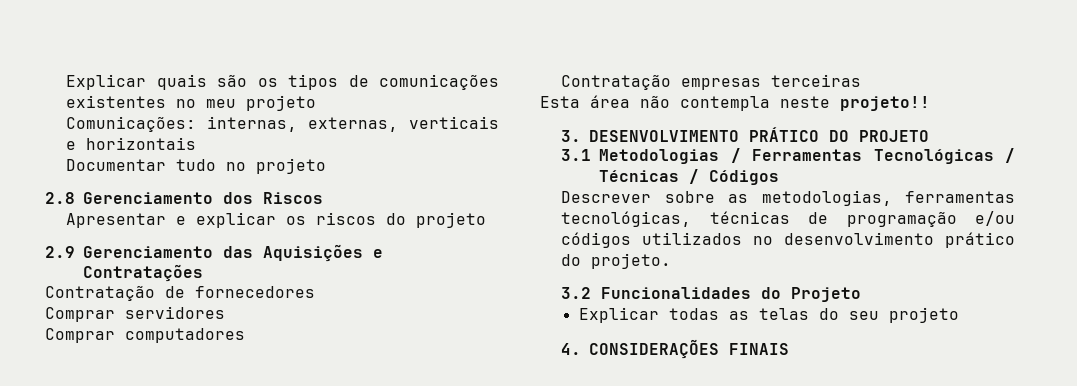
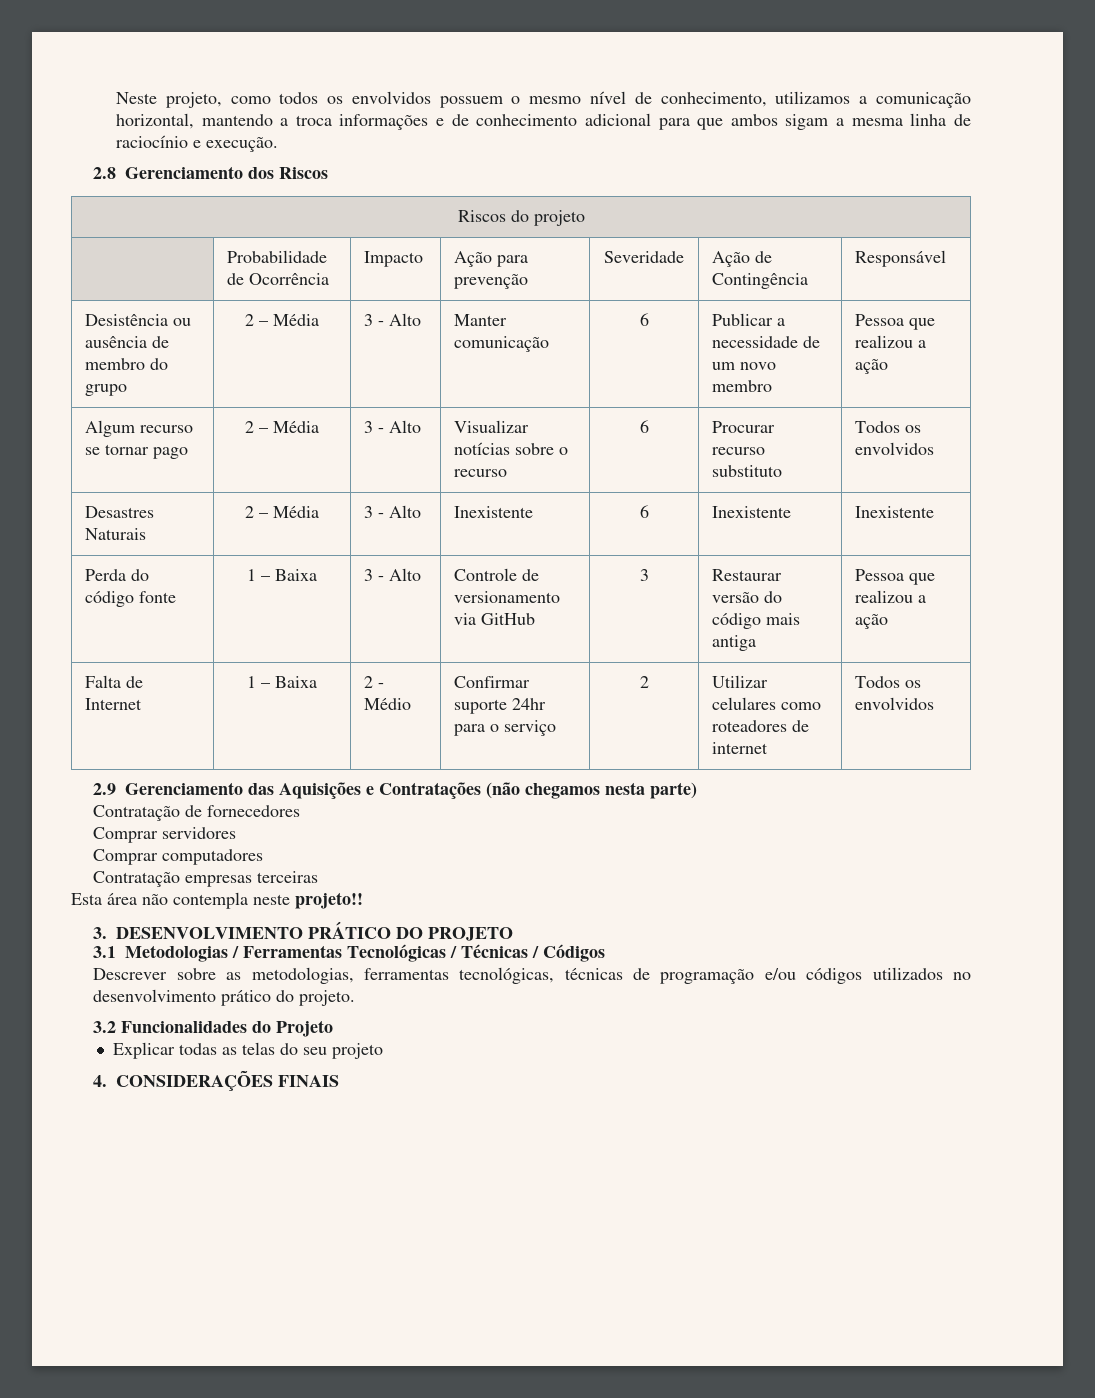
- Explicar quais são os tipos de comunicações existentes no meu projeto
- Comunicações: internas, externas, verticais e horizontais
- Documentar tudo no projeto
+ Neste projeto, como todos os envolvidos possuem o mesmo nível de conhecimento, utilizamos a comunicação horizontal, mantendo a troca informações e de conhecimento adicional para que ambos sigam a mesma linha de raciocínio e execução.
  2.8 Gerenciamento dos Riscos
- Apresentar e explicar os riscos do projeto
+ Riscos do projeto
+ | Probabilidade de Ocorrência | Impacto | Ação para prevenção | Severidade | Ação de Contingência | Responsável
+ Desistência ou ausência de membro do grupo | 2 – Média | 3 - Alto | Manter comunicação | 6 | Publicar a necessidade de um novo membro | Pessoa que realizou a ação
+ Algum recurso se tornar pago | 2 – Média | 3 - Alto | Visualizar notícias sobre o recurso | 6 | Procurar recurso substituto | Todos os envolvidos
+ Desastres Naturais | 2 – Média | 3 - Alto | Inexistente | 6 | Inexistente | Inexistente
+ Perda do código fonte | 1 – Baixa | 3 - Alto | Controle de versionamento via GitHub | 3 | Restaurar versão do código mais antiga | Pessoa que realizou a ação
+ Falta de Internet | 1 – Baixa | 2 - Médio | Confirmar suporte 24hr para o serviço | 2 | Utilizar celulares como roteadores de internet | Todos os envolvidos
- 2.9 Gerenciamento das Aquisições e Contratações
+ 2.9 Gerenciamento das Aquisições e Contratações (não chegamos nesta parte)

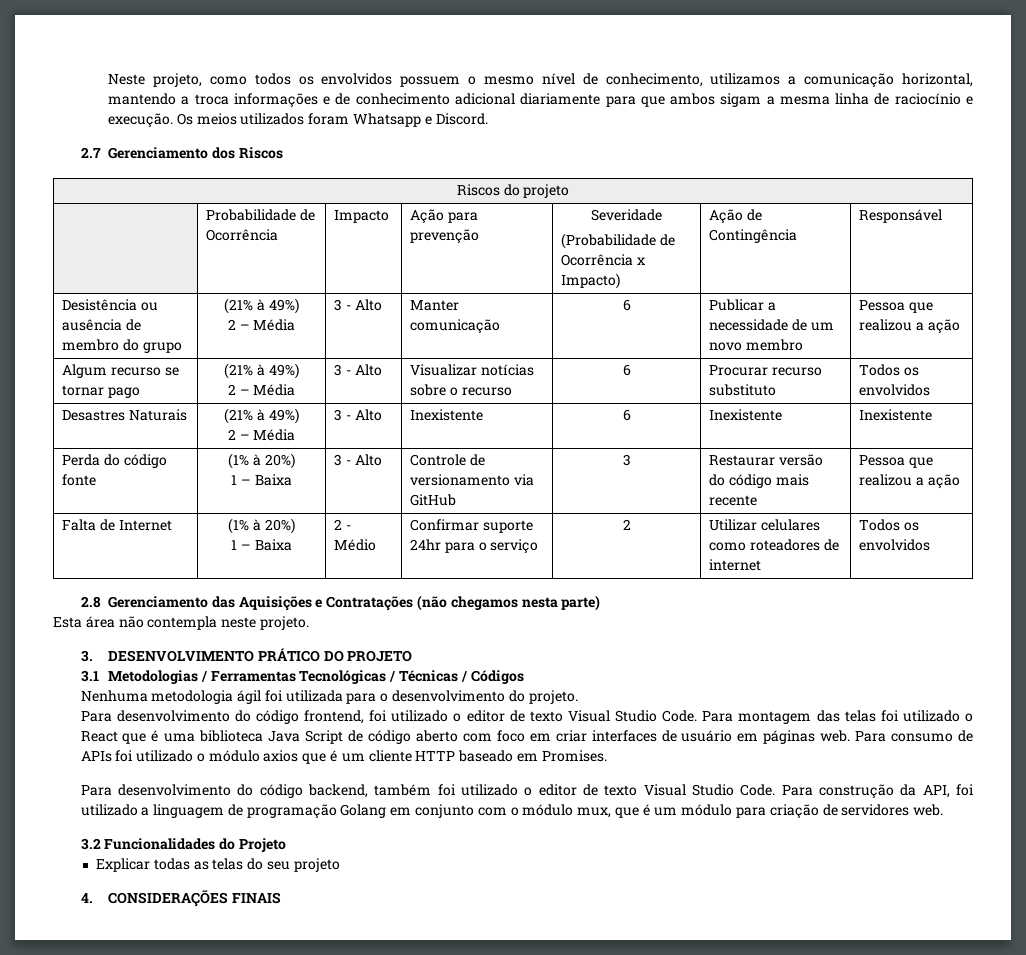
- Neste projeto, como todos os envolvidos possuem o mesmo nível de conhecimento, utilizamos a comunicação horizontal, mantendo a troca informações e de conhecimento adicional para que ambos sigam a mesma linha de raciocínio e execução.
- 2.8 Gerenciamento dos Riscos
+ Neste projeto, como todos os envolvidos possuem o mesmo nível de conhecimento, utilizamos a comunicação horizontal, mantendo a troca informações e de conhecimento adicional diariamente para que ambos sigam a mesma linha de raciocínio e execução. Os meios utilizados foram Whatsapp e Discord.
+ 2.7 Gerenciamento dos Riscos
- | Probabilidade de Ocorrência | Impacto | Ação para prevenção | Severidade | Ação de Contingência | Responsável
+ | Probabilidade de Ocorrência | Impacto | Ação para prevenção | Severidade
+ (Probabilidade de Ocorrência x Impacto) | Ação de Contingência | Responsável
- Desistência ou ausência de membro do grupo | 2 – Média | 3 - Alto | Manter comunicação | 6 | Publicar a necessidade de um novo membro | Pessoa que realizou a ação
+ Desistência ou ausência de membro do grupo | (21% à 49%)
+ 2 – Média | 3 - Alto | Manter comunicação | 6 | Publicar a necessidade de um novo membro | Pessoa que realizou a ação
- Algum recurso se tornar pago | 2 – Média | 3 - Alto | Visualizar notícias sobre o recurso | 6 | Procurar recurso substituto | Todos os envolvidos
+ Algum recurso se tornar pago | (21% à 49%)
+ 2 – Média | 3 - Alto | Visualizar notícias sobre o recurso | 6 | Procurar recurso substituto | Todos os envolvidos
- Desastres Naturais | 2 – Média | 3 - Alto | Inexistente | 6 | Inexistente | Inexistente
+ Desastres Naturais | (21% à 49%)
+ 2 – Média | 3 - Alto | Inexistente | 6 | Inexistente | Inexistente
- Perda do código fonte | 1 – Baixa | 3 - Alto | Controle de versionamento via GitHub | 3 | Restaurar versão do código mais antiga | Pessoa que realizou a ação
+ Perda do código fonte | (1% à 20%)
+ 1 – Baixa | 3 - Alto | Controle de versionamento via GitHub | 3 | Restaurar versão do código mais recente | Pessoa que realizou a ação
- Falta de Internet | 1 – Baixa | 2 - Médio | Confirmar suporte 24hr para o serviço | 2 | Utilizar celulares como roteadores de internet | Todos os envolvidos
+ Falta de Internet | (1% à 20%)
+ 1 – Baixa | 2 - Médio | Confirmar suporte 24hr para o serviço | 2 | Utilizar celulares como roteadores de internet | Todos os envolvidos
- 2.9 Gerenciamento das Aquisições e Contratações (não chegamos nesta parte)
+ 2.8 Gerenciamento das Aquisições e Contratações (não chegamos nesta parte)
- Contratação de fornecedores
- Comprar servidores
- Comprar computadores
- Contratação empresas terceiras
- Esta área não contempla neste projeto!!
+ Esta área não contempla neste projeto.
- Descrever sobre as metodologias, ferramentas tecnológicas, técnicas de programação e/ou códigos utilizados no desenvolvimento prático do projeto.
+ Nenhuma metodologia ágil foi utilizada para o desenvolvimento do projeto.
+ Para desenvolvimento do código frontend, foi utilizado o editor de texto Visual Studio Code. Para montagem das telas foi utilizado o React que é uma biblioteca Java Script de código aberto com foco em criar interfaces de usuário em páginas web. Para consumo de APIs foi utilizado o módulo axios que é um cliente HTTP baseado em Promises.
+ Para desenvolvimento do código backend, também foi utilizado o editor de texto Visual Studio Code. Para construção da API, foi utilizado a linguagem de programação Golang em conjunto com o módulo mux, que é um módulo para criação de servidores web.

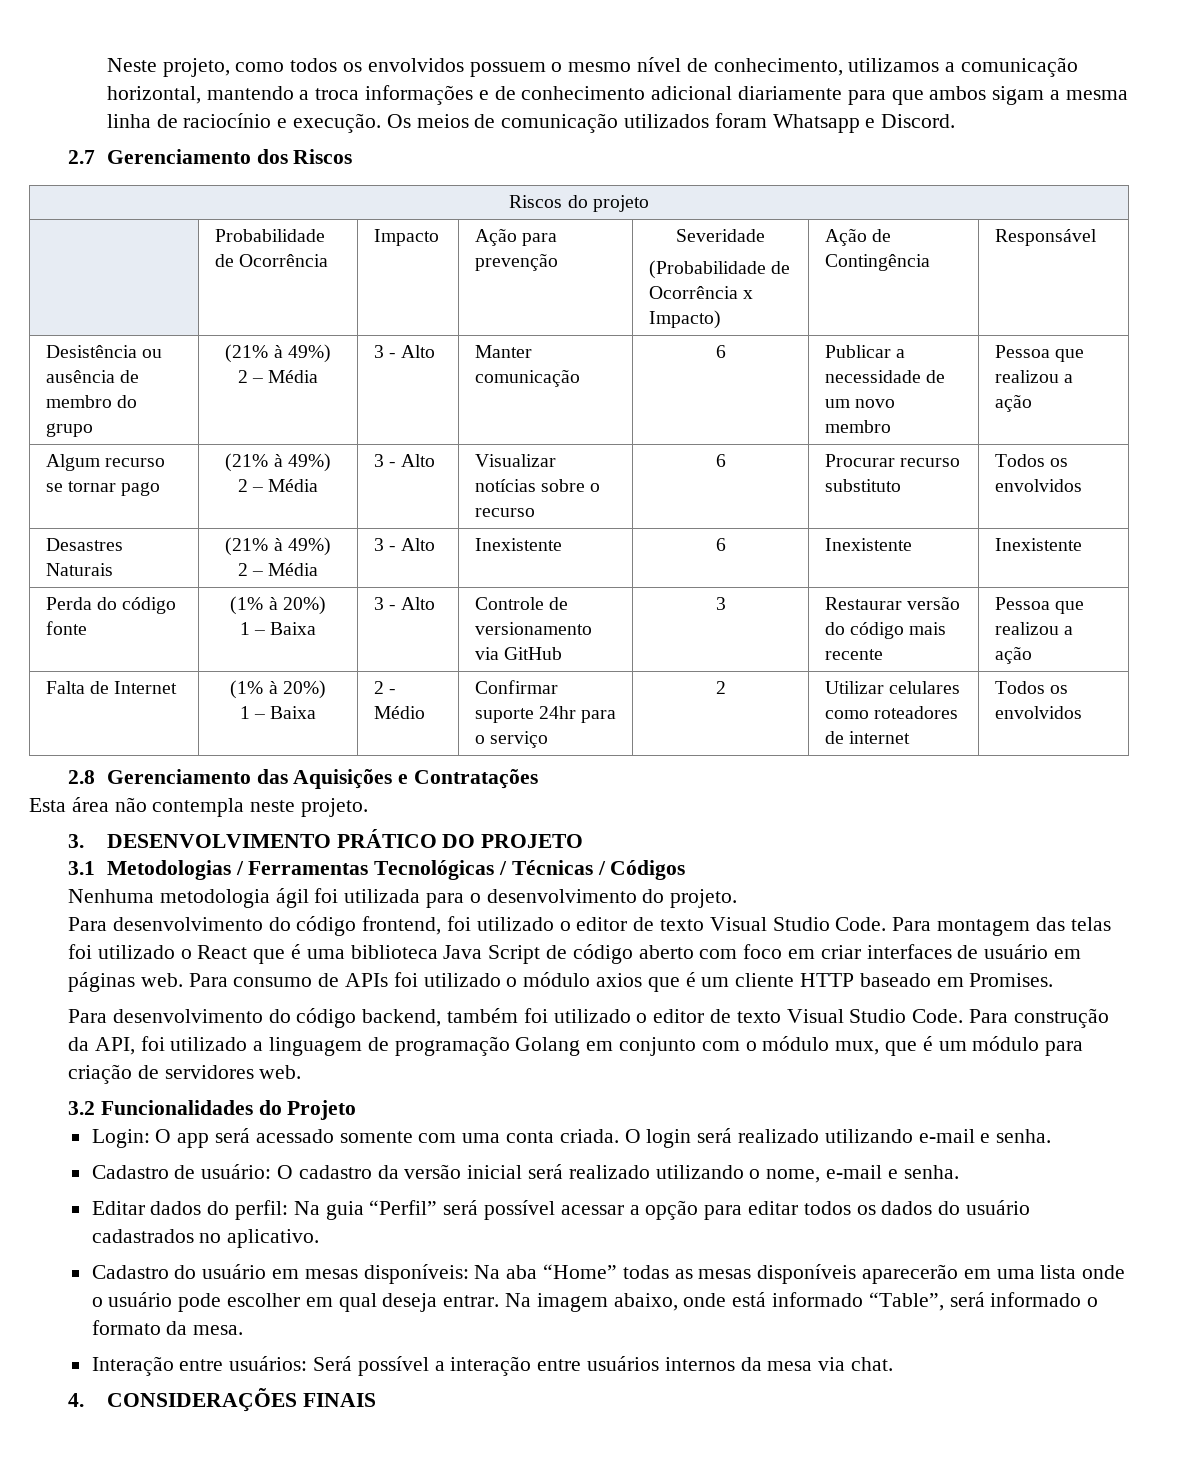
- Os meios utilizados foram Whatsapp e Discord.
+ Os meios de comunicação utilizados foram Whatsapp e Discord.
- 2.8 Gerenciamento das Aquisições e Contratações (não chegamos nesta parte)
+ 2.8 Gerenciamento das Aquisições e Contratações
- Explicar todas as telas do seu projeto
+ Login: O app será acessado somente com uma conta criada. O login será realizado utilizando e-mail e senha.
+ Cadastro de usuário: O cadastro da versão inicial será realizado utilizando o nome, e-mail e senha.
+ Editar dados do perfil: Na guia “Perfil” será possível acessar a opção para editar todos os dados do usuário cadastrados no aplicativo.
+ Cadastro do usuário em mesas disponíveis: Na aba “Home” todas as mesas disponíveis aparecerão em uma lista onde o usuário pode escolher em qual deseja entrar. Na imagem abaixo, onde está informado “Table”, será informado o formato da mesa.
+ Interação entre usuários: Será possível a interação entre usuários internos da mesa via chat.

